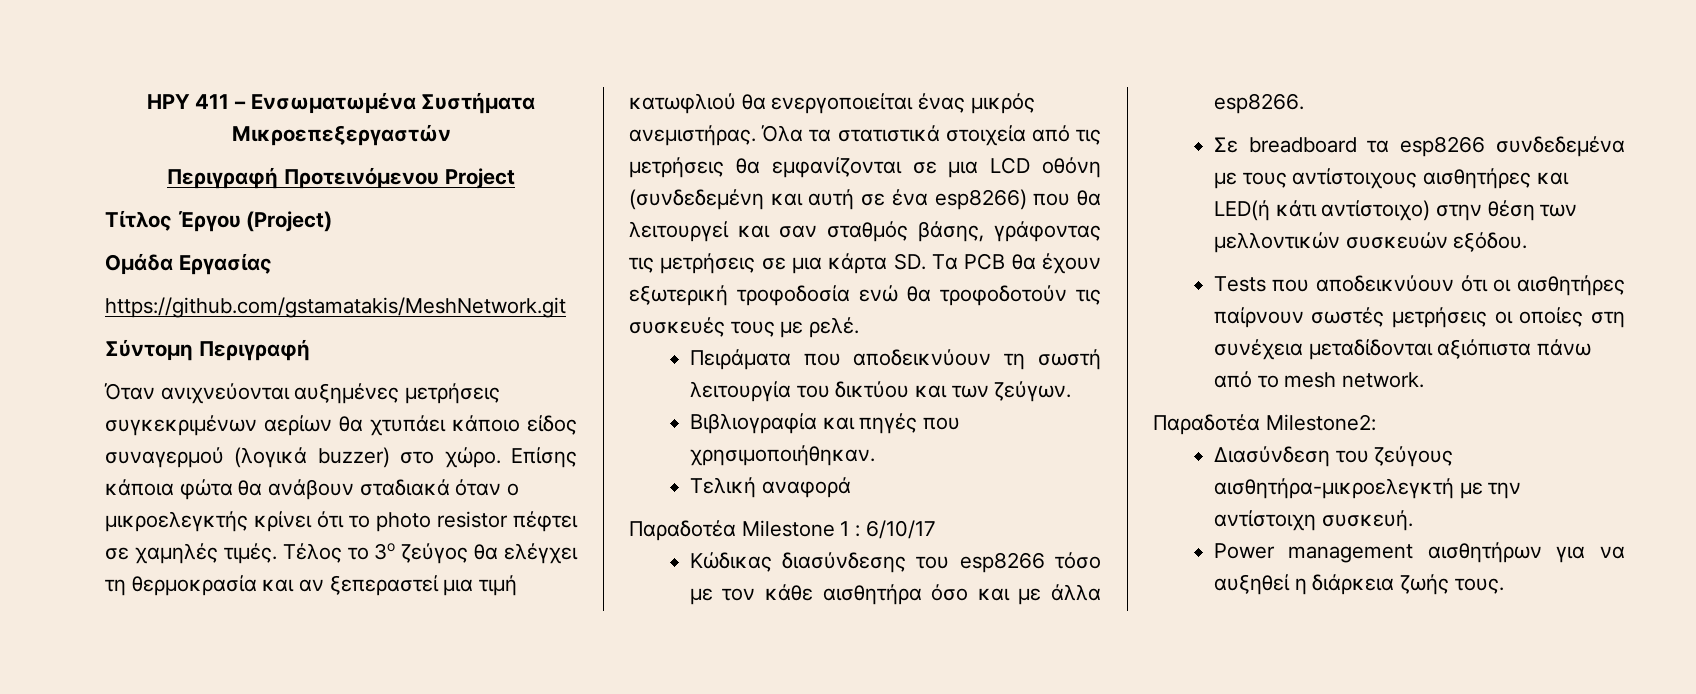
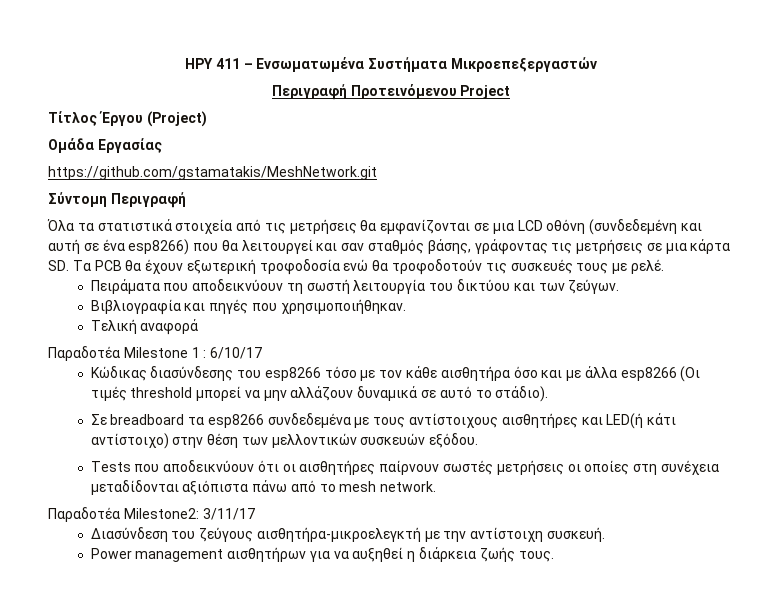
- Όταν ανιχνεύονται αυξημένες μετρήσεις συγκεκριμένων αερίων θα χτυπάει κάποιο είδος συναγερμού (λογικά buzzer) στο χώρο. Επίσης κάποια φώτα θα ανάβουν σταδιακά όταν ο μικροελεγκτής κρίνει ότι το photo resistor πέφτει σε χαμηλές τιμές. Τέλος το 3ο ζεύγος θα ελέγχει τη θερμοκρασία και αν ξεπεραστεί μια τιμή κατωφλιού θα ενεργοποιείται ένας μικρός ανεμιστήρας.
- Κώδικας διασύνδεσης του esp8266 τόσο με τον κάθε αισθητήρα όσο και με άλλα esp8266.
+ Κώδικας διασύνδεσης του esp8266 τόσο με τον κάθε αισθητήρα όσο και με άλλα esp8266 (Οι τιμές threshold μπορεί να μην αλλάζουν δυναμικά σε αυτό το στάδιο).
- Παραδοτέα Milestone2:
+ Παραδοτέα Milestone2: 3/11/17

